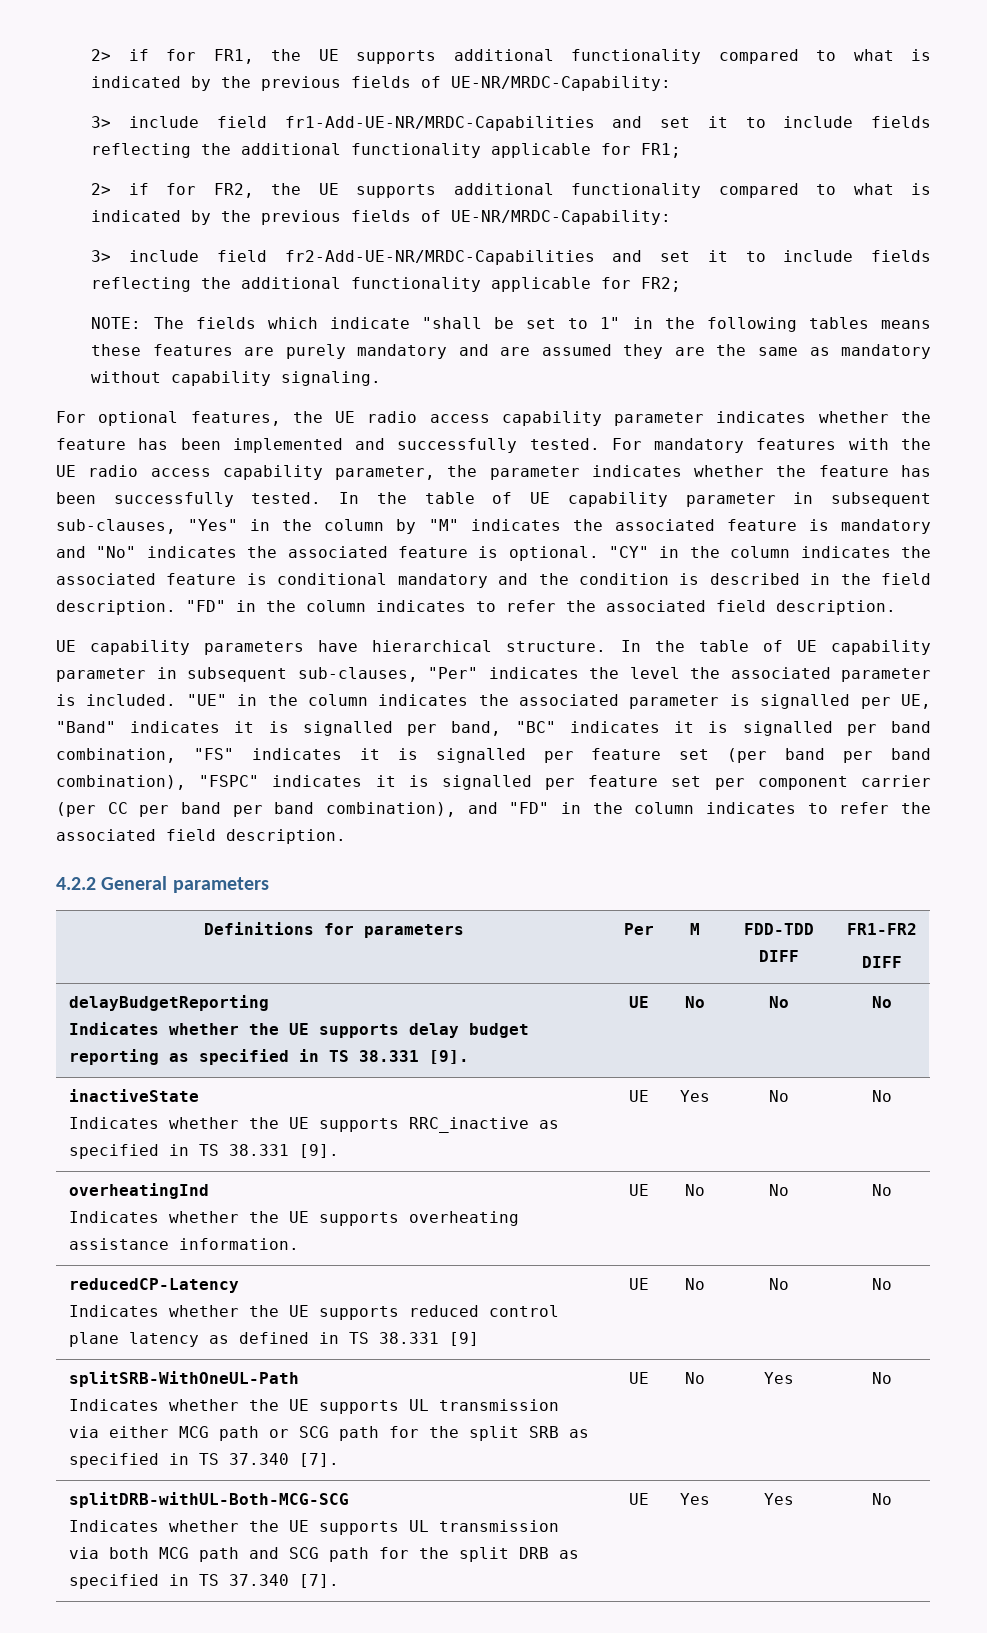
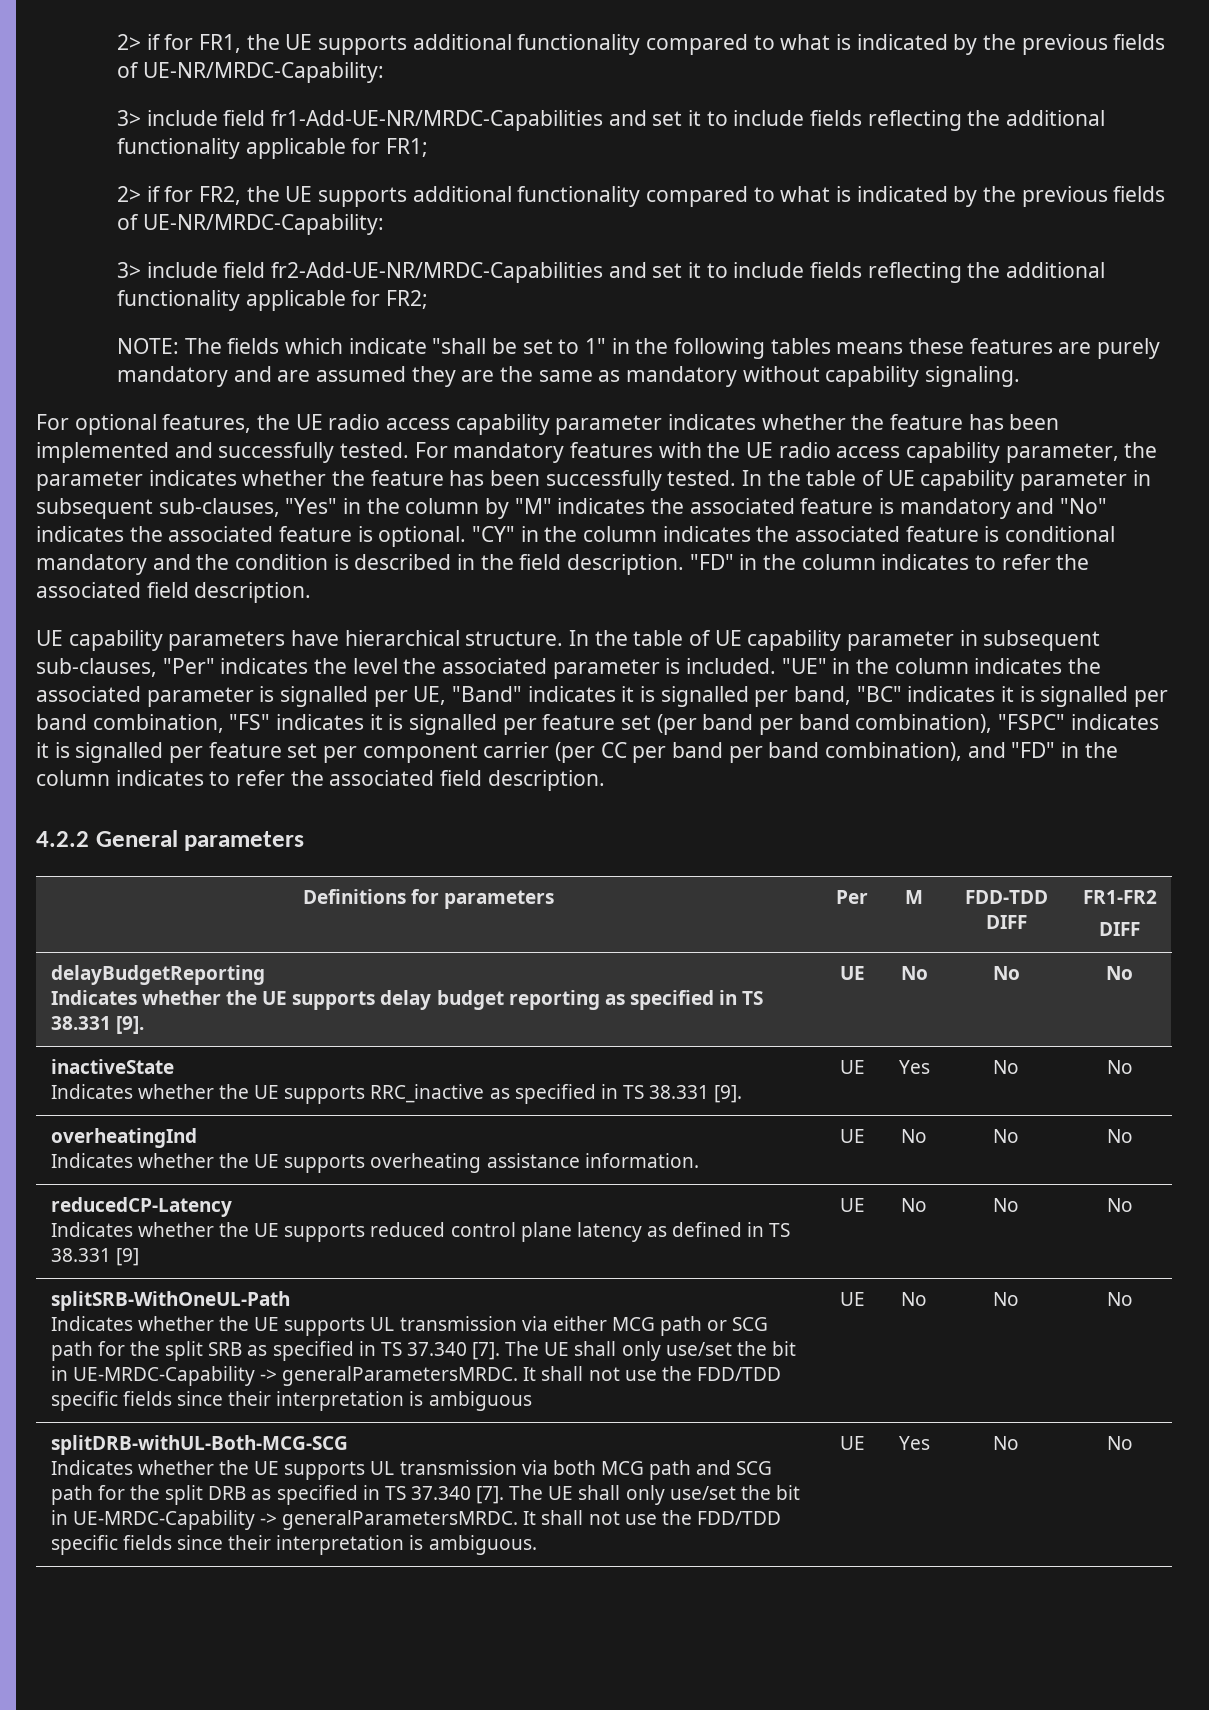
- Indicates whether the UE supports UL transmission via either MCG path or SCG path for the split SRB as specified in TS 37.340 [7]. | UE | No | Yes
+ Indicates whether the UE supports UL transmission via either MCG path or SCG path for the split SRB as specified in TS 37.340 [7]. The UE shall only use/set the bit in UE-MRDC-Capability -> generalParametersMRDC. It shall not use the FDD/TDD specific fields since their interpretation is ambiguous | UE | No | No
- Indicates whether the UE supports UL transmission via both MCG path and SCG path for the split DRB as specified in TS 37.340 [7]. | UE | Yes | Yes
+ Indicates whether the UE supports UL transmission via both MCG path and SCG path for the split DRB as specified in TS 37.340 [7]. The UE shall only use/set the bit in UE-MRDC-Capability -> generalParametersMRDC. It shall not use the FDD/TDD specific fields since their interpretation is ambiguous. | UE | Yes | No

